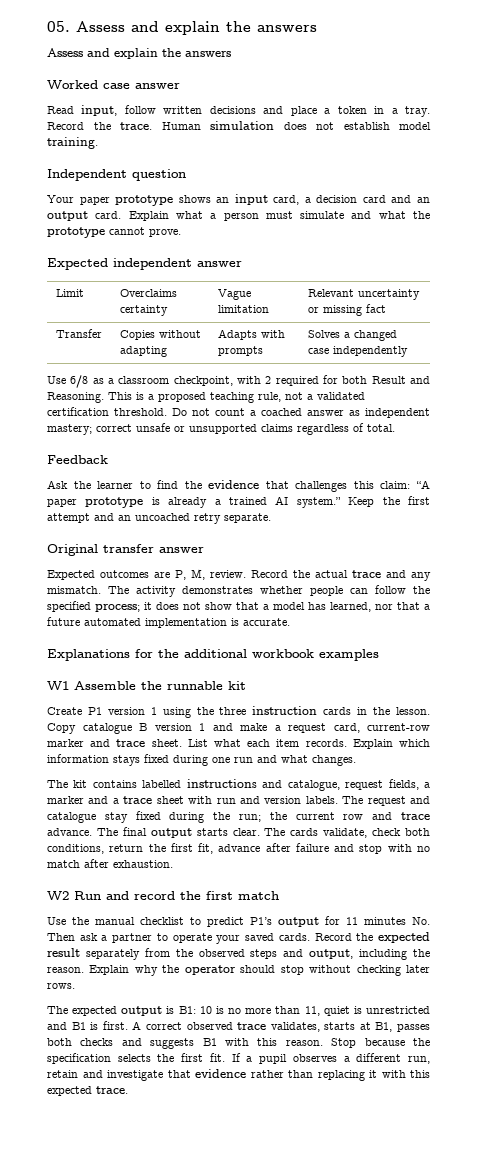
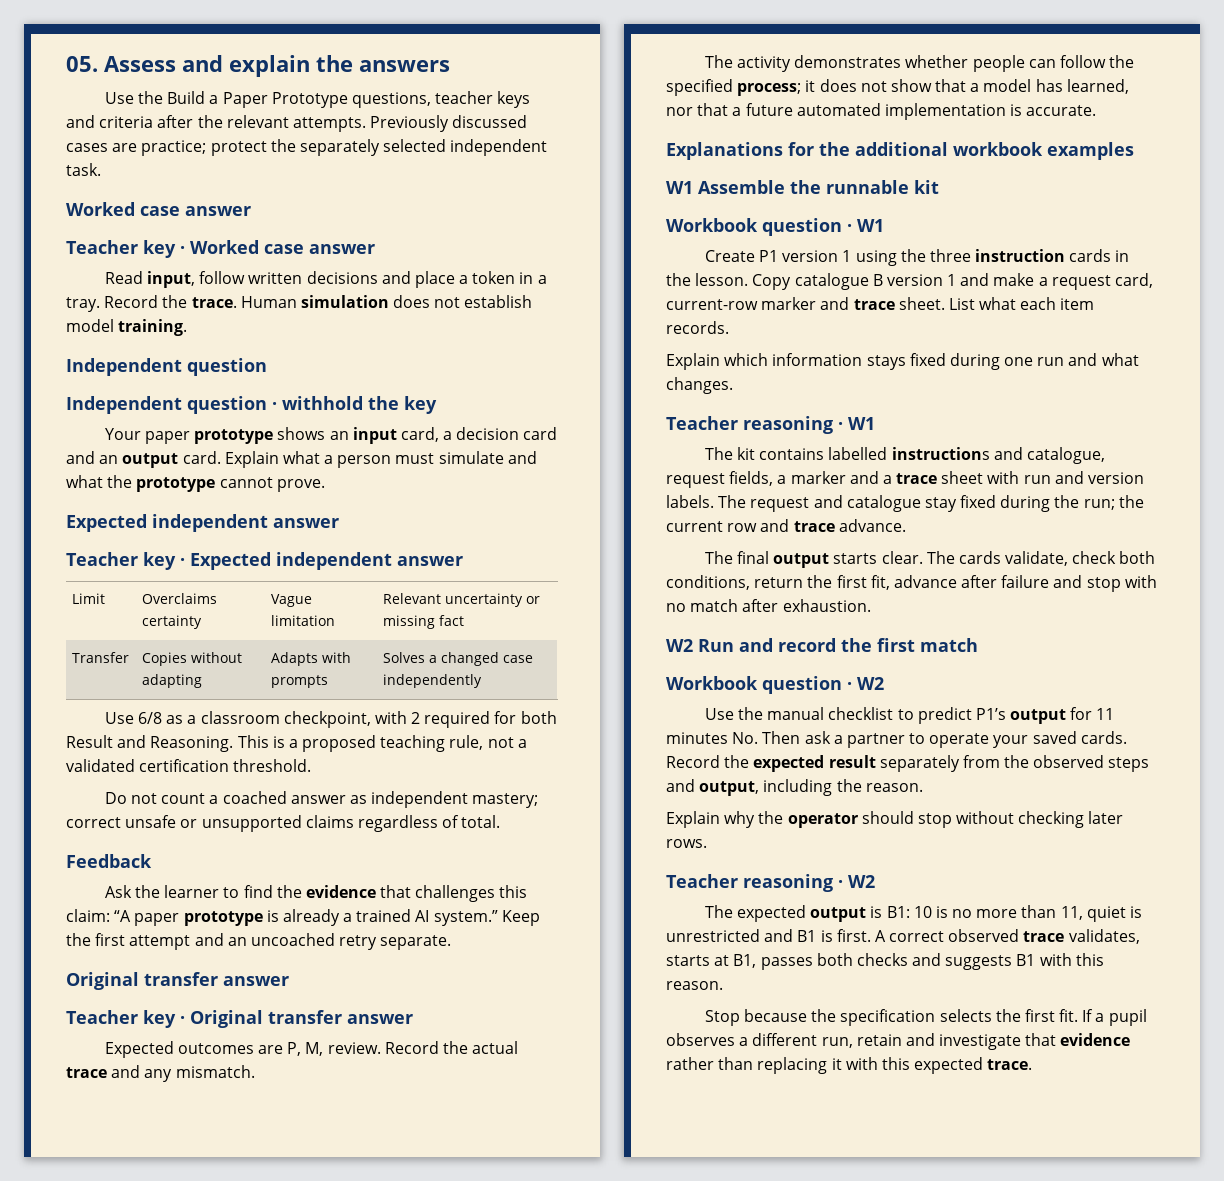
  05. Assess and explain the answers
- Assess and explain the answers
+ Use the Build a Paper Prototype questions, teacher keys and criteria after the relevant attempts. Previously discussed cases are practice; protect the separately selected independent task.
  Worked case answer
+ Teacher key · Worked case answer
+ Independent question · withhold the key
+ Teacher key · Expected independent answer
- This is a proposed teaching rule, not a validated certification threshold. Do not count a coached answer as independent mastery; correct unsafe or unsupported claims regardless of total.
+ This is a proposed teaching rule, not a validated certification threshold.
+ Do not count a coached answer as independent mastery; correct unsafe or unsupported claims regardless of total.
+ Teacher key · Original transfer answer
- Record the actual trace and any mismatch. The activity demonstrates whether people can follow the specified process; it does not show that a model has learned, nor that a future automated implementation is accurate.
+ Record the actual trace and any mismatch.
+ The activity demonstrates whether people can follow the specified process; it does not show that a model has learned, nor that a future automated implementation is accurate.
+ Workbook question · W1
- List what each item records. Explain which information stays fixed during one run and what changes.
+ List what each item records.
+ Explain which information stays fixed during one run and what changes.
+ Teacher reasoning · W1
- The request and catalogue stay fixed during the run; the current row and trace advance. The final output starts clear.
+ The request and catalogue stay fixed during the run; the current row and trace advance.
+ The final output starts clear.
+ Workbook question · W2
- Record the expected result separately from the observed steps and output, including the reason. Explain why the operator should stop without checking later rows.
+ Record the expected result separately from the observed steps and output, including the reason.
+ Explain why the operator should stop without checking later rows.
+ Teacher reasoning · W2
- A correct observed trace validates, starts at B1, passes both checks and suggests B1 with this reason. Stop because the specification selects the first fit.
+ A correct observed trace validates, starts at B1, passes both checks and suggests B1 with this reason.
+ Stop because the specification selects the first fit.

